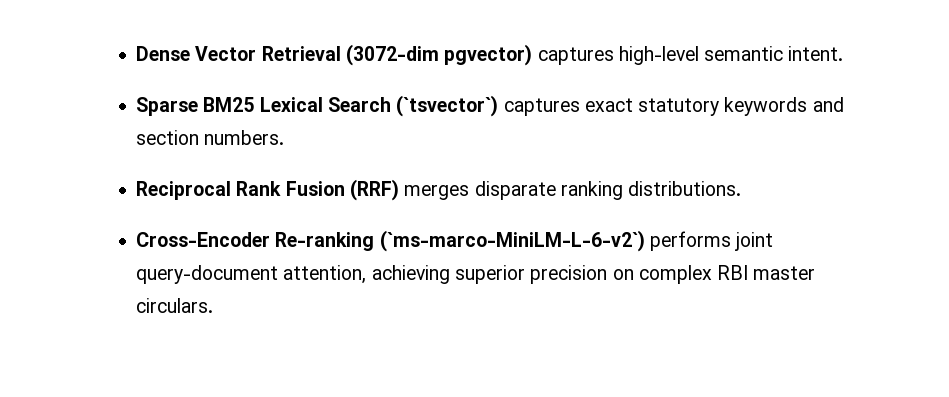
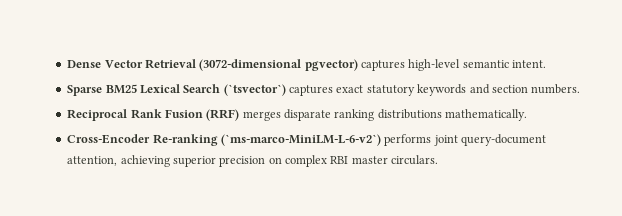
- Dense Vector Retrieval (3072-dim pgvector) captures high-level semantic intent.
+ Dense Vector Retrieval (3072-dimensional pgvector) captures high-level semantic intent.
- Reciprocal Rank Fusion (RRF) merges disparate ranking distributions.
+ Reciprocal Rank Fusion (RRF) merges disparate ranking distributions mathematically.

